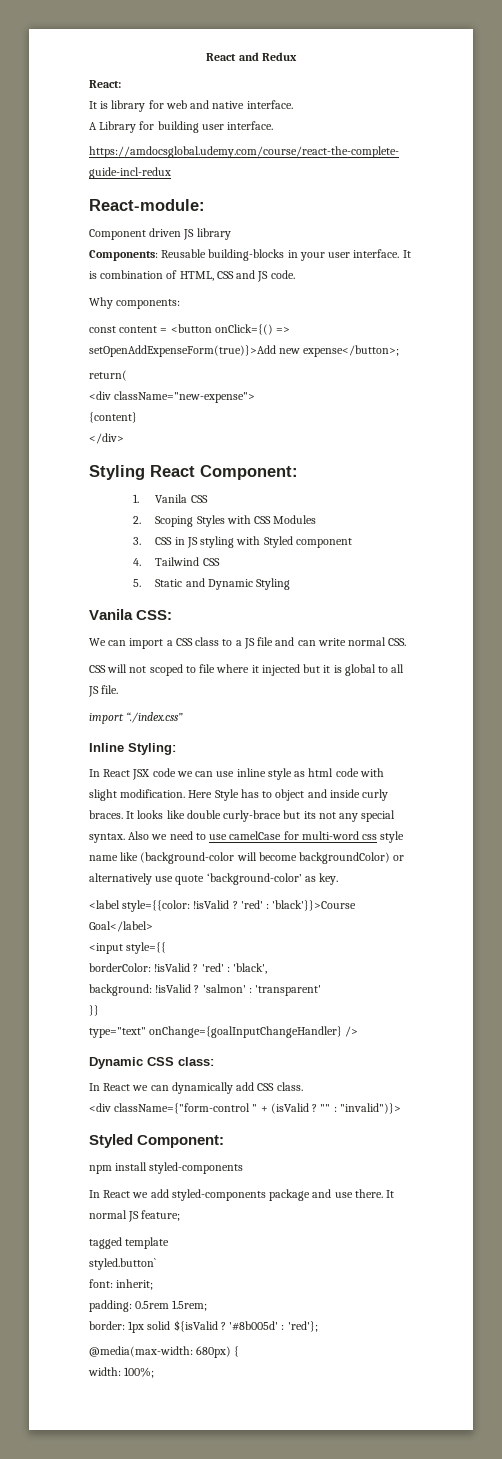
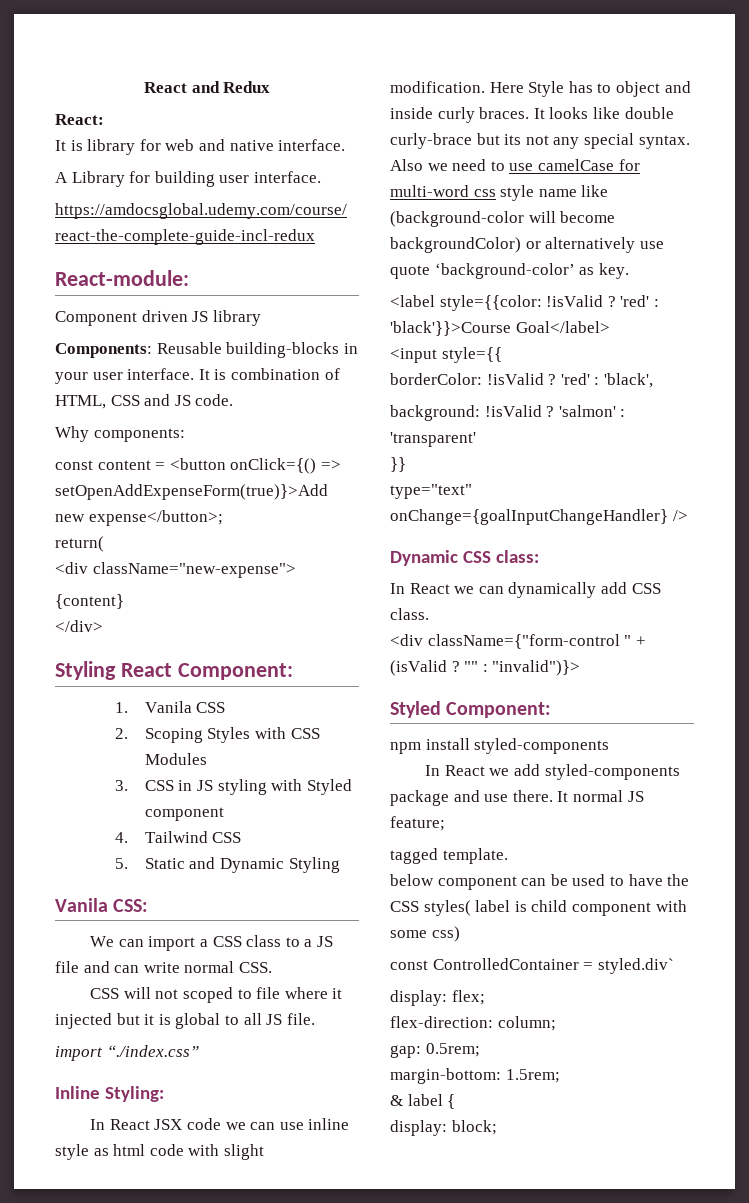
- tagged template
- styled.button`
- font: inherit;
- padding: 0.5rem 1.5rem;
- border: 1px solid ${isValid ? '#8b005d' : 'red'};
- @media(max-width: 680px) {
+ tagged template.
+ below component can be used to have the CSS styles( label is child component with some css)
+ const ControlledContainer = styled.div`
+ display: flex;
+ flex-direction: column;
+ gap: 0.5rem;
+ margin-bottom: 1.5rem;
+ & label {
- width: 100%;
+ display: block;

